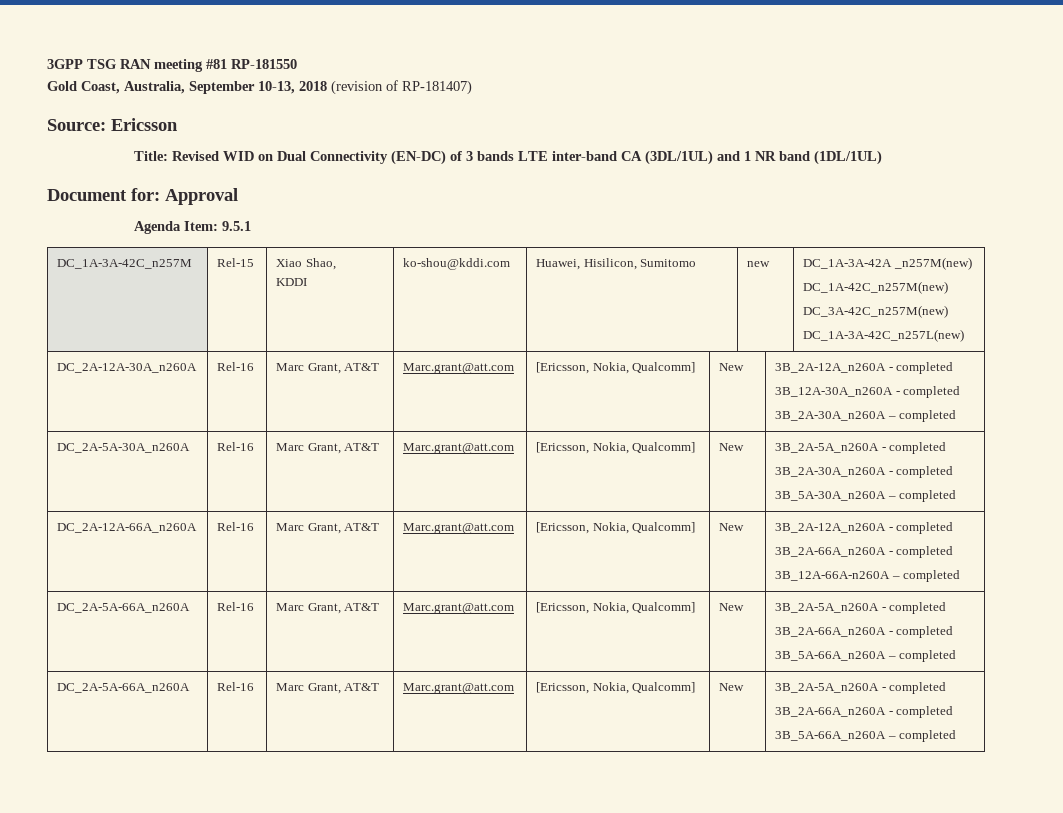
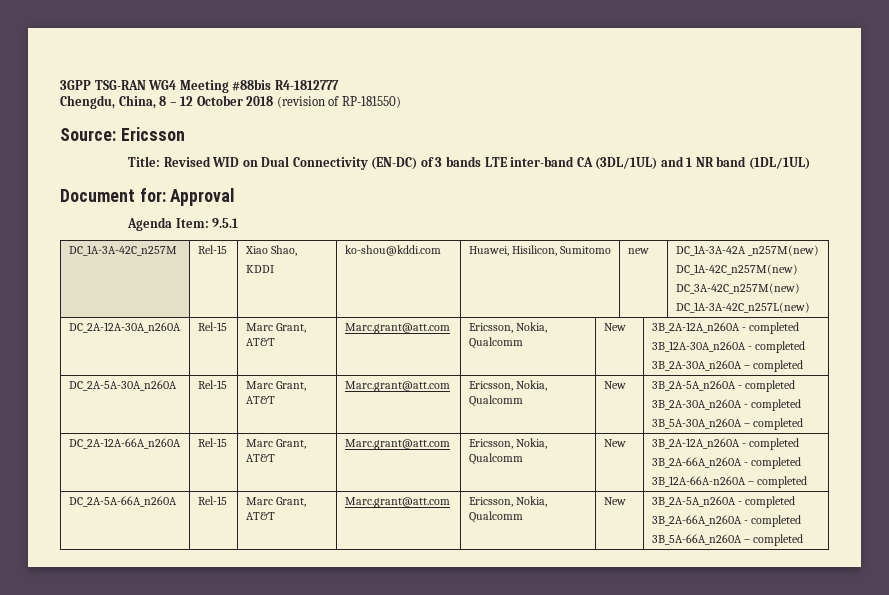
- 3GPP TSG RAN meeting #81 RP-181550
- Gold Coast, Australia, September 10-13, 2018 (revision of RP-181407)
+ 3GPP TSG-RAN WG4 Meeting #88bis R4-1812777
+ Chengdu, China, 8 – 12 October 2018 (revision of RP-181550)
- DC_2A-12A-30A_n260A | Rel-16 | Marc Grant, AT&T | Marc.grant@att.com | [Ericsson, Nokia, Qualcomm] | New | 3B_2A-12A_n260A - completed
+ DC_2A-12A-30A_n260A | Rel-15 | Marc Grant, AT&T | Marc.grant@att.com | Ericsson, Nokia, Qualcomm | New | 3B_2A-12A_n260A - completed
- DC_2A-5A-30A_n260A | Rel-16 | Marc Grant, AT&T | Marc.grant@att.com | [Ericsson, Nokia, Qualcomm] | New | 3B_2A-5A_n260A - completed
+ DC_2A-5A-30A_n260A | Rel-15 | Marc Grant, AT&T | Marc.grant@att.com | Ericsson, Nokia, Qualcomm | New | 3B_2A-5A_n260A - completed
- DC_2A-12A-66A_n260A | Rel-16 | Marc Grant, AT&T | Marc.grant@att.com | [Ericsson, Nokia, Qualcomm] | New | 3B_2A-12A_n260A - completed
+ DC_2A-12A-66A_n260A | Rel-15 | Marc Grant, AT&T | Marc.grant@att.com | Ericsson, Nokia, Qualcomm | New | 3B_2A-12A_n260A - completed
  3B_2A-66A_n260A - completed
  3B_12A-66A-n260A – completed
- DC_2A-5A-66A_n260A | Rel-16 | Marc Grant, AT&T | Marc.grant@att.com | [Ericsson, Nokia, Qualcomm] | New | 3B_2A-5A_n260A - completed
- 3B_2A-66A_n260A - completed
- 3B_5A-66A_n260A – completed
- DC_2A-5A-66A_n260A | Rel-16 | Marc Grant, AT&T | Marc.grant@att.com | [Ericsson, Nokia, Qualcomm] | New | 3B_2A-5A_n260A - completed
+ DC_2A-5A-66A_n260A | Rel-15 | Marc Grant, AT&T | Marc.grant@att.com | Ericsson, Nokia, Qualcomm | New | 3B_2A-5A_n260A - completed

